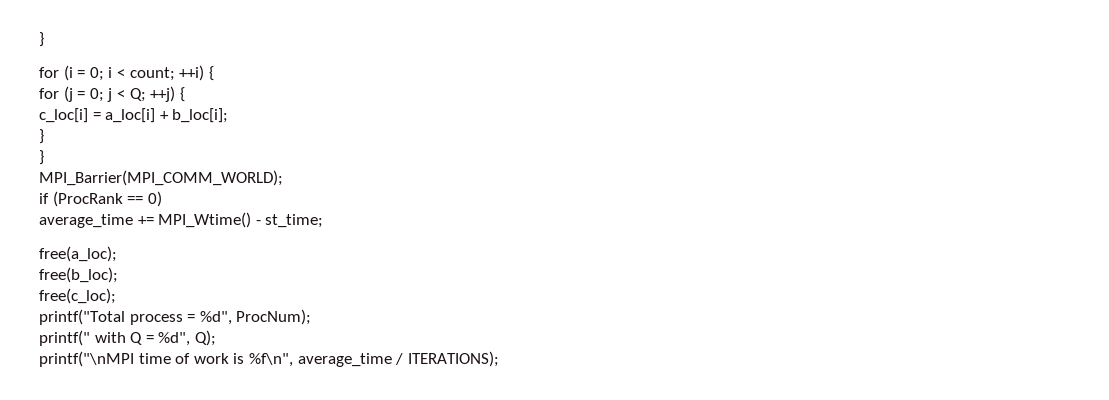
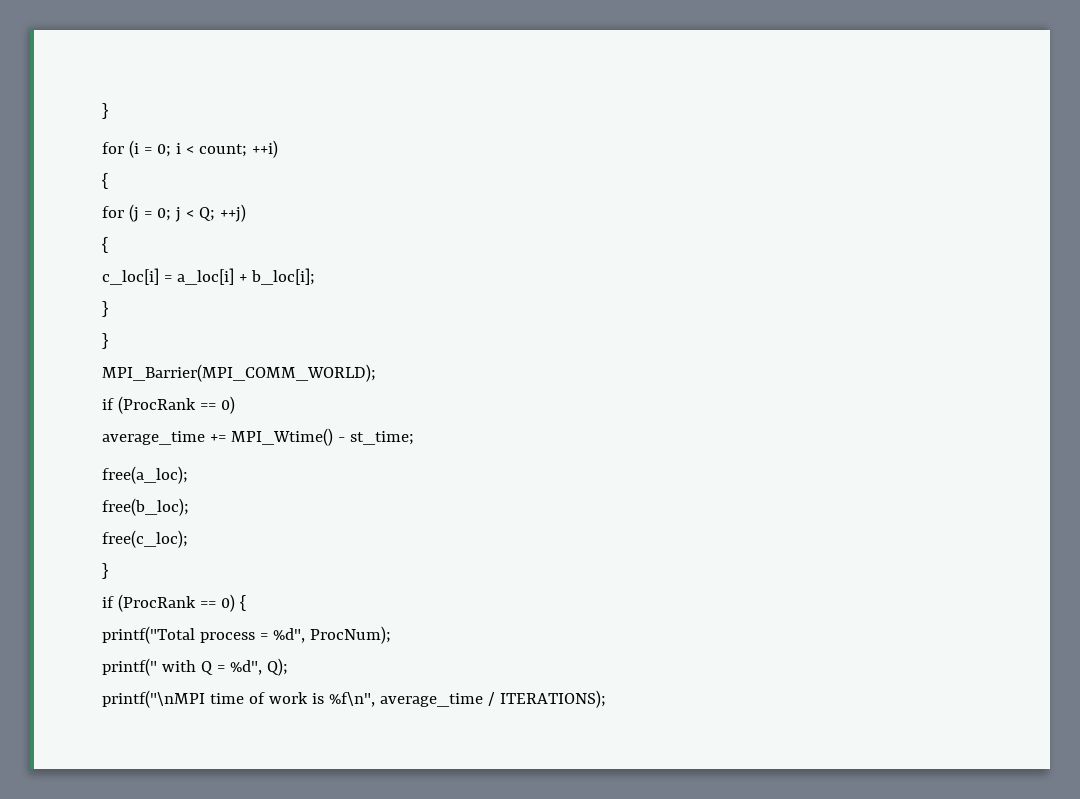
- for (i = 0; i < count; ++i) {
+ for (i = 0; i < count; ++i)
+ {
- for (j = 0; j < Q; ++j) {
+ for (j = 0; j < Q; ++j)
+ {
  free(c_loc);
+ }
+ if (ProcRank == 0) {

